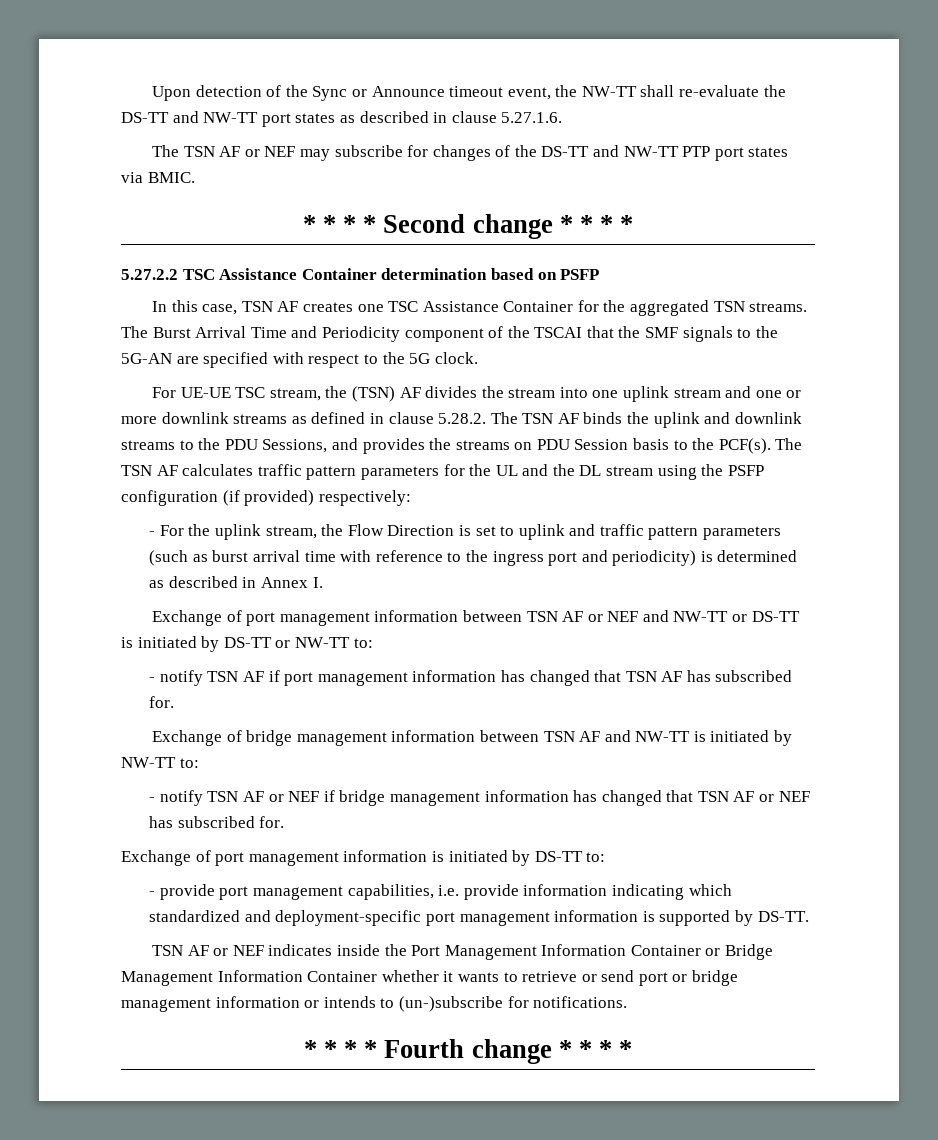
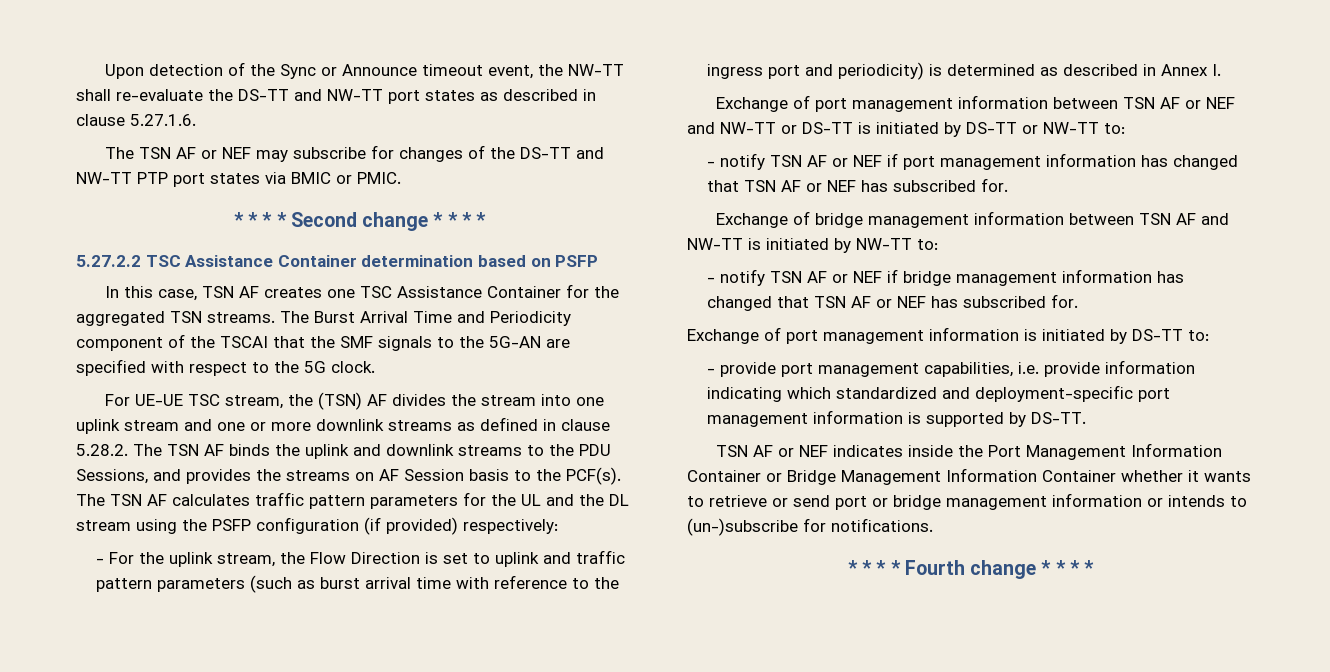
- The TSN AF or NEF may subscribe for changes of the DS-TT and NW-TT PTP port states via BMIC.
+ The TSN AF or NEF may subscribe for changes of the DS-TT and NW-TT PTP port states via BMIC or PMIC.
- For UE-UE TSC stream, the (TSN) AF divides the stream into one uplink stream and one or more downlink streams as defined in clause 5.28.2. The TSN AF binds the uplink and downlink streams to the PDU Sessions, and provides the streams on PDU Session basis to the PCF(s).
+ For UE-UE TSC stream, the (TSN) AF divides the stream into one uplink stream and one or more downlink streams as defined in clause 5.28.2. The TSN AF binds the uplink and downlink streams to the PDU Sessions, and provides the streams on AF Session basis to the PCF(s).
- - notify TSN AF if port management information has changed that TSN AF has subscribed for.
+ - notify TSN AF or NEF if port management information has changed that TSN AF or NEF has subscribed for.

